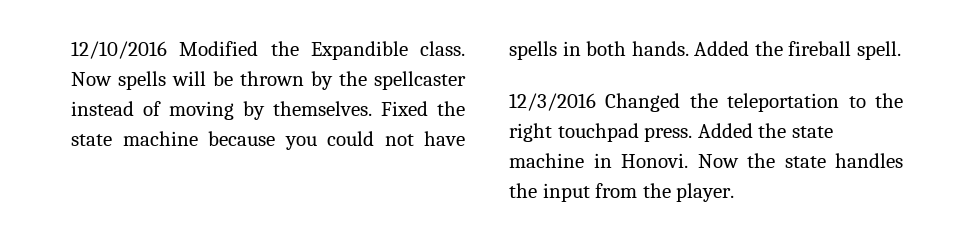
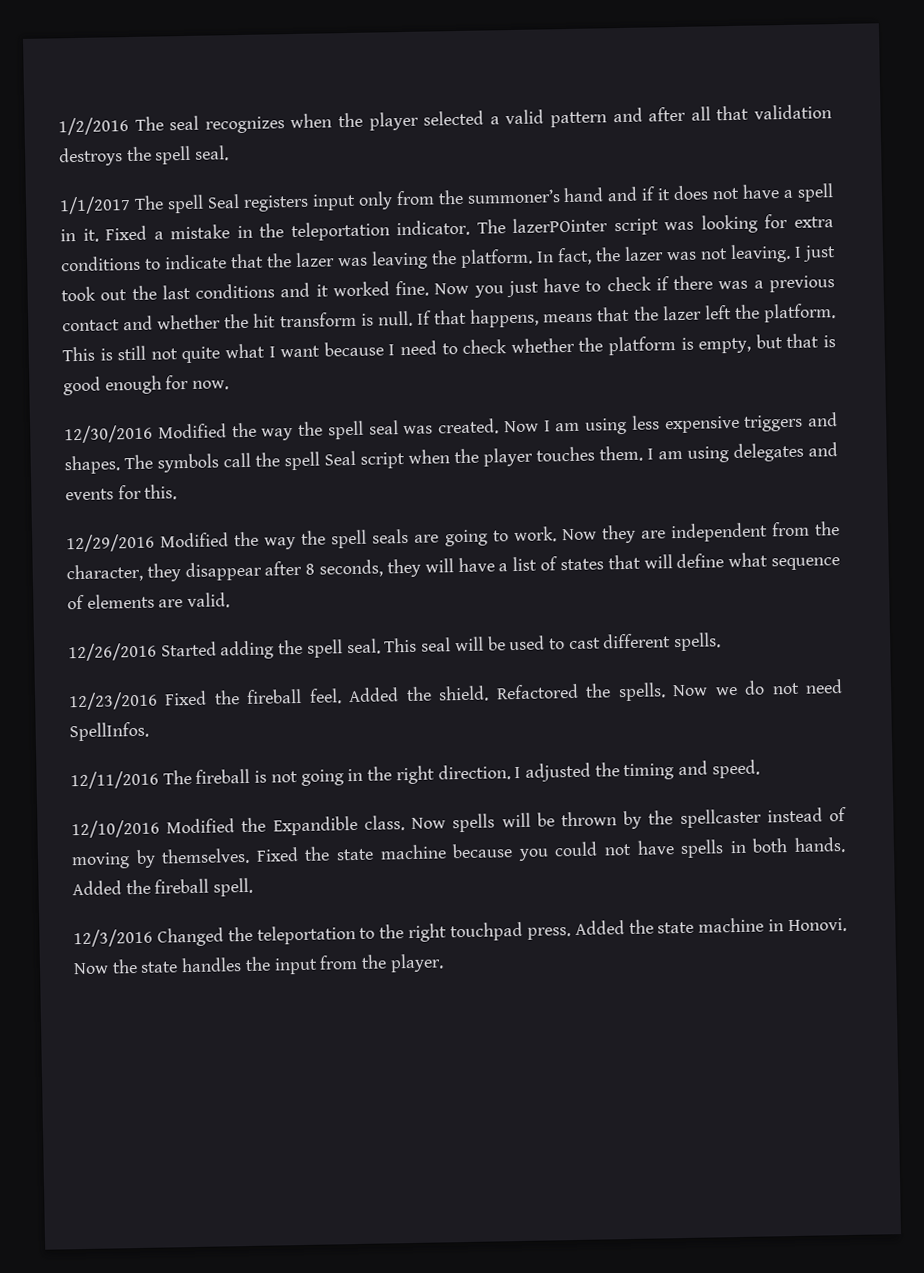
+ 1/2/2016 The seal recognizes when the player selected a valid pattern and after all that validation destroys the spell seal.
+ 1/1/2017 The spell Seal registers input only from the summoner’s hand and if it does not have a spell in it. Fixed a mistake in the teleportation indicator. The lazerPOinter script was looking for extra conditions to indicate that the lazer was leaving the platform. In fact, the lazer was not leaving. I just took out the last conditions and it worked fine. Now you just have to check if there was a previous contact and whether the hit transform is null. If that happens, means that the lazer left the platform. This is still not quite what I want because I need to check whether the platform is empty, but that is good enough for now.
+ 12/30/2016 Modified the way the spell seal was created. Now I am using less expensive triggers and shapes. The symbols call the spell Seal script when the player touches them. I am using delegates and events for this.
+ 12/29/2016 Modified the way the spell seals are going to work. Now they are independent from the character, they disappear after 8 seconds, they will have a list of states that will define what sequence of elements are valid.
+ 12/26/2016 Started adding the spell seal. This seal will be used to cast different spells.
+ 12/23/2016 Fixed the fireball feel. Added the shield. Refactored the spells. Now we do not need SpellInfos.
+ 12/11/2016 The fireball is not going in the right direction. I adjusted the timing and speed.

